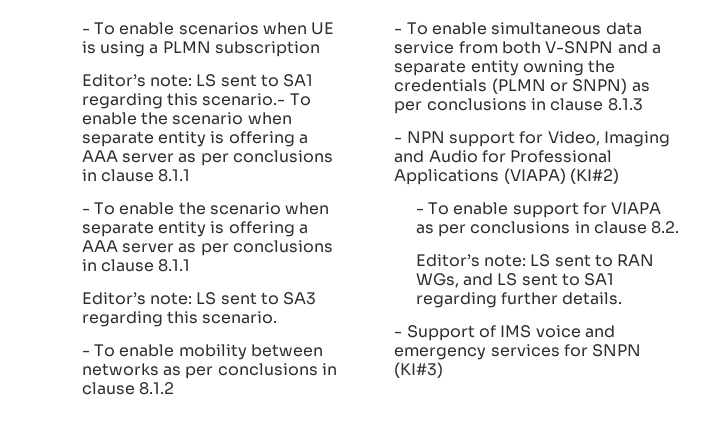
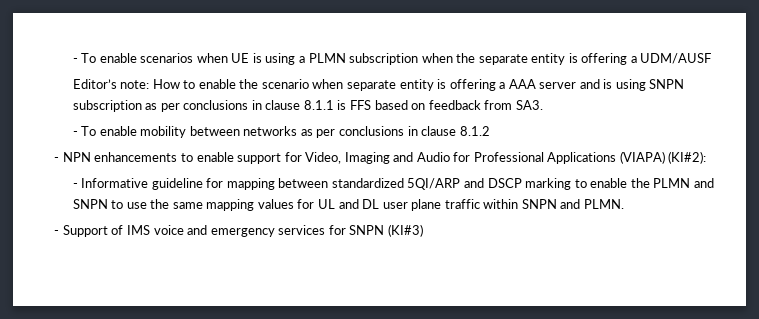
- - To enable scenarios when UE is using a PLMN subscription
- Editor’s note: LS sent to SA1 regarding this scenario.- To enable the scenario when separate entity is offering a AAA server as per conclusions in clause 8.1.1
- - To enable the scenario when separate entity is offering a AAA server as per conclusions in clause 8.1.1
- Editor’s note: LS sent to SA3 regarding this scenario.
+ - To enable scenarios when UE is using a PLMN subscription when the separate entity is offering a UDM/AUSF
+ Editor’s note: How to enable the scenario when separate entity is offering a AAA server and is using SNPN subscription as per conclusions in clause 8.1.1 is FFS based on feedback from SA3.
- - To enable simultaneous data service from both V-SNPN and a separate entity owning the credentials (PLMN or SNPN) as per conclusions in clause 8.1.3
- - NPN support for Video, Imaging and Audio for Professional Applications (VIAPA) (KI#2)
- - To enable support for VIAPA as per conclusions in clause 8.2.
- Editor’s note: LS sent to RAN WGs, and LS sent to SA1 regarding further details.
+ - NPN enhancements to enable support for Video, Imaging and Audio for Professional Applications (VIAPA) (KI#2):
+ - Informative guideline for mapping between standardized 5QI/ARP and DSCP marking to enable the PLMN and SNPN to use the same mapping values for UL and DL user plane traffic within SNPN and PLMN.

